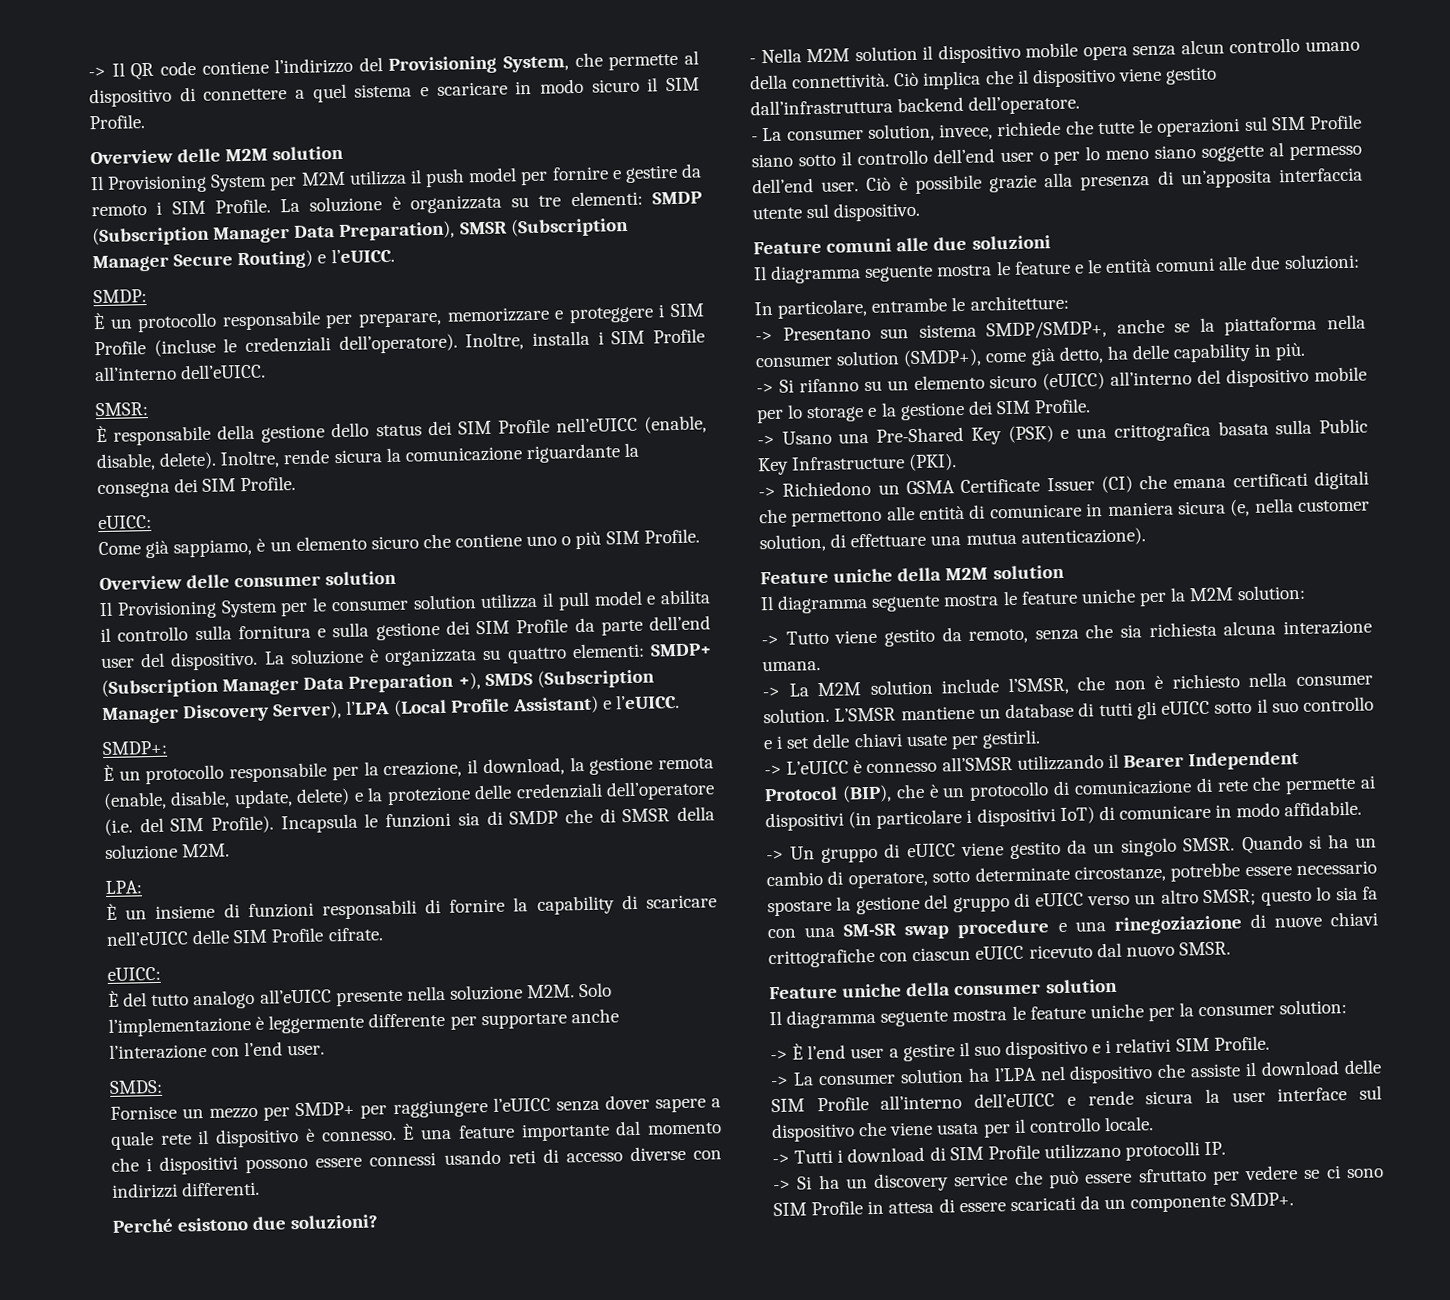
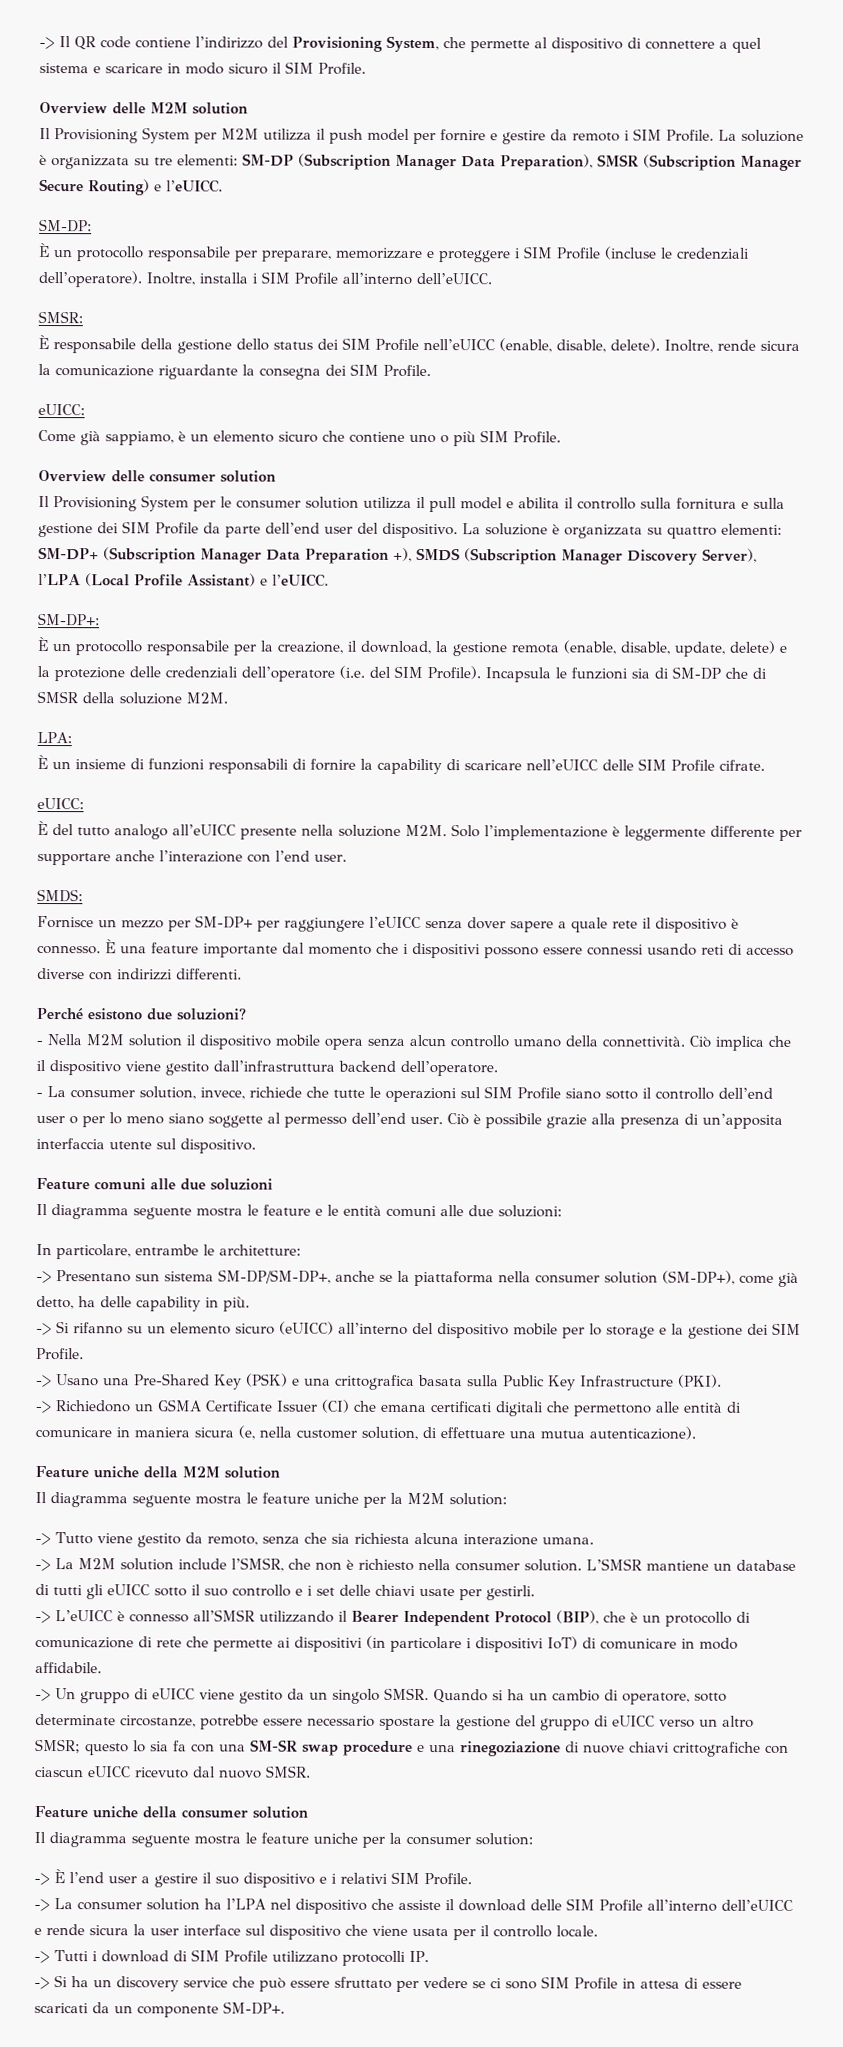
- La soluzione è organizzata su tre elementi: SMDP (Subscription Manager Data Preparation), SMSR (Subscription Manager Secure Routing) e l’eUICC.
+ La soluzione è organizzata su tre elementi: SM-DP (Subscription Manager Data Preparation), SMSR (Subscription Manager Secure Routing) e l’eUICC.
- SMDP:
+ SM-DP:
- La soluzione è organizzata su quattro elementi: SMDP+ (Subscription Manager Data Preparation +), SMDS (Subscription Manager Discovery Server), l’LPA (Local Profile Assistant) e l’eUICC.
+ La soluzione è organizzata su quattro elementi: SM-DP+ (Subscription Manager Data Preparation +), SMDS (Subscription Manager Discovery Server), l’LPA (Local Profile Assistant) e l’eUICC.
- SMDP+:
+ SM-DP+:
- Incapsula le funzioni sia di SMDP che di SMSR della soluzione M2M.
+ Incapsula le funzioni sia di SM-DP che di SMSR della soluzione M2M.
- Fornisce un mezzo per SMDP+ per raggiungere l’eUICC senza dover sapere a quale rete il dispositivo è connesso.
+ Fornisce un mezzo per SM-DP+ per raggiungere l’eUICC senza dover sapere a quale rete il dispositivo è connesso.
- -> Presentano sun sistema SMDP/SMDP+, anche se la piattaforma nella consumer solution (SMDP+), come già detto, ha delle capability in più.
+ -> Presentano sun sistema SM-DP/SM-DP+, anche se la piattaforma nella consumer solution (SM-DP+), come già detto, ha delle capability in più.
- -> Si ha un discovery service che può essere sfruttato per vedere se ci sono SIM Profile in attesa di essere scaricati da un componente SMDP+.
+ -> Si ha un discovery service che può essere sfruttato per vedere se ci sono SIM Profile in attesa di essere scaricati da un componente SM-DP+.

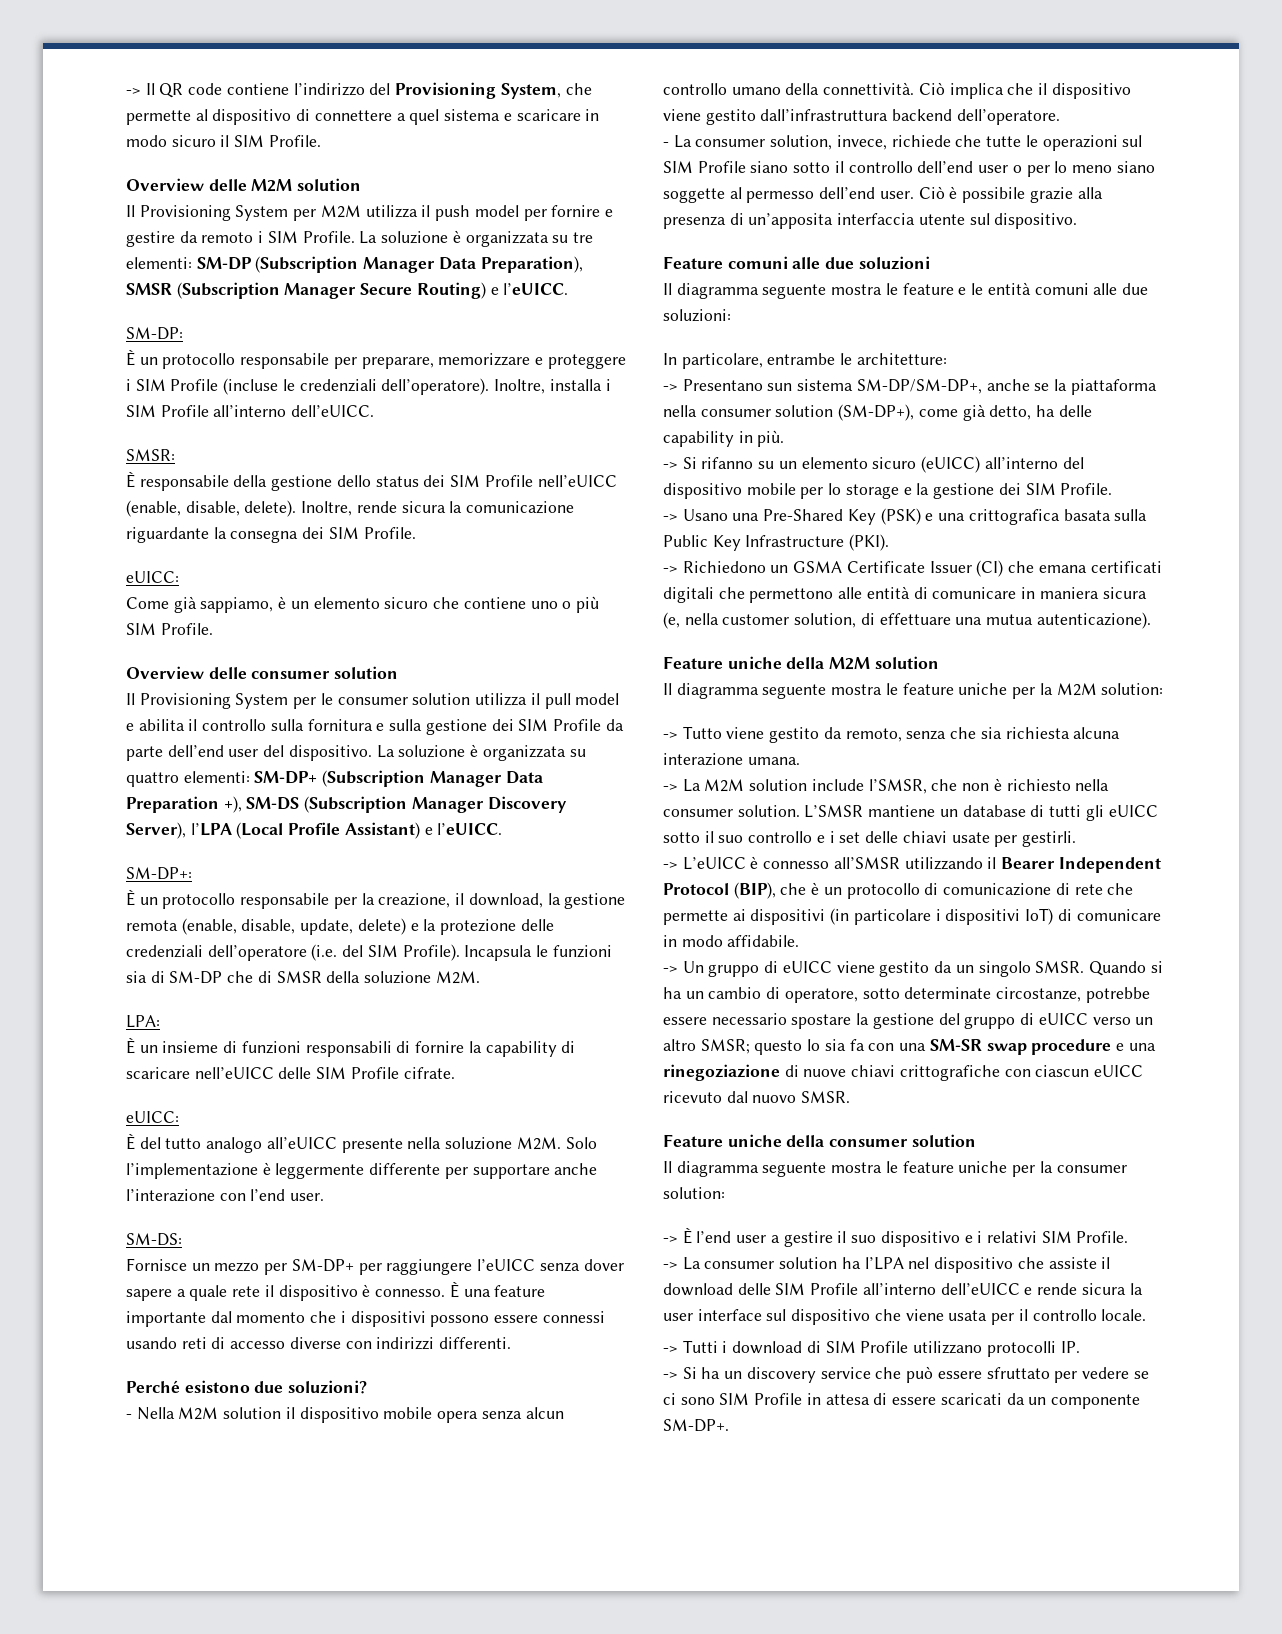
- La soluzione è organizzata su quattro elementi: SM-DP+ (Subscription Manager Data Preparation +), SMDS (Subscription Manager Discovery Server), l’LPA (Local Profile Assistant) e l’eUICC.
+ La soluzione è organizzata su quattro elementi: SM-DP+ (Subscription Manager Data Preparation +), SM-DS (Subscription Manager Discovery Server), l’LPA (Local Profile Assistant) e l’eUICC.
- SMDS:
+ SM-DS:

